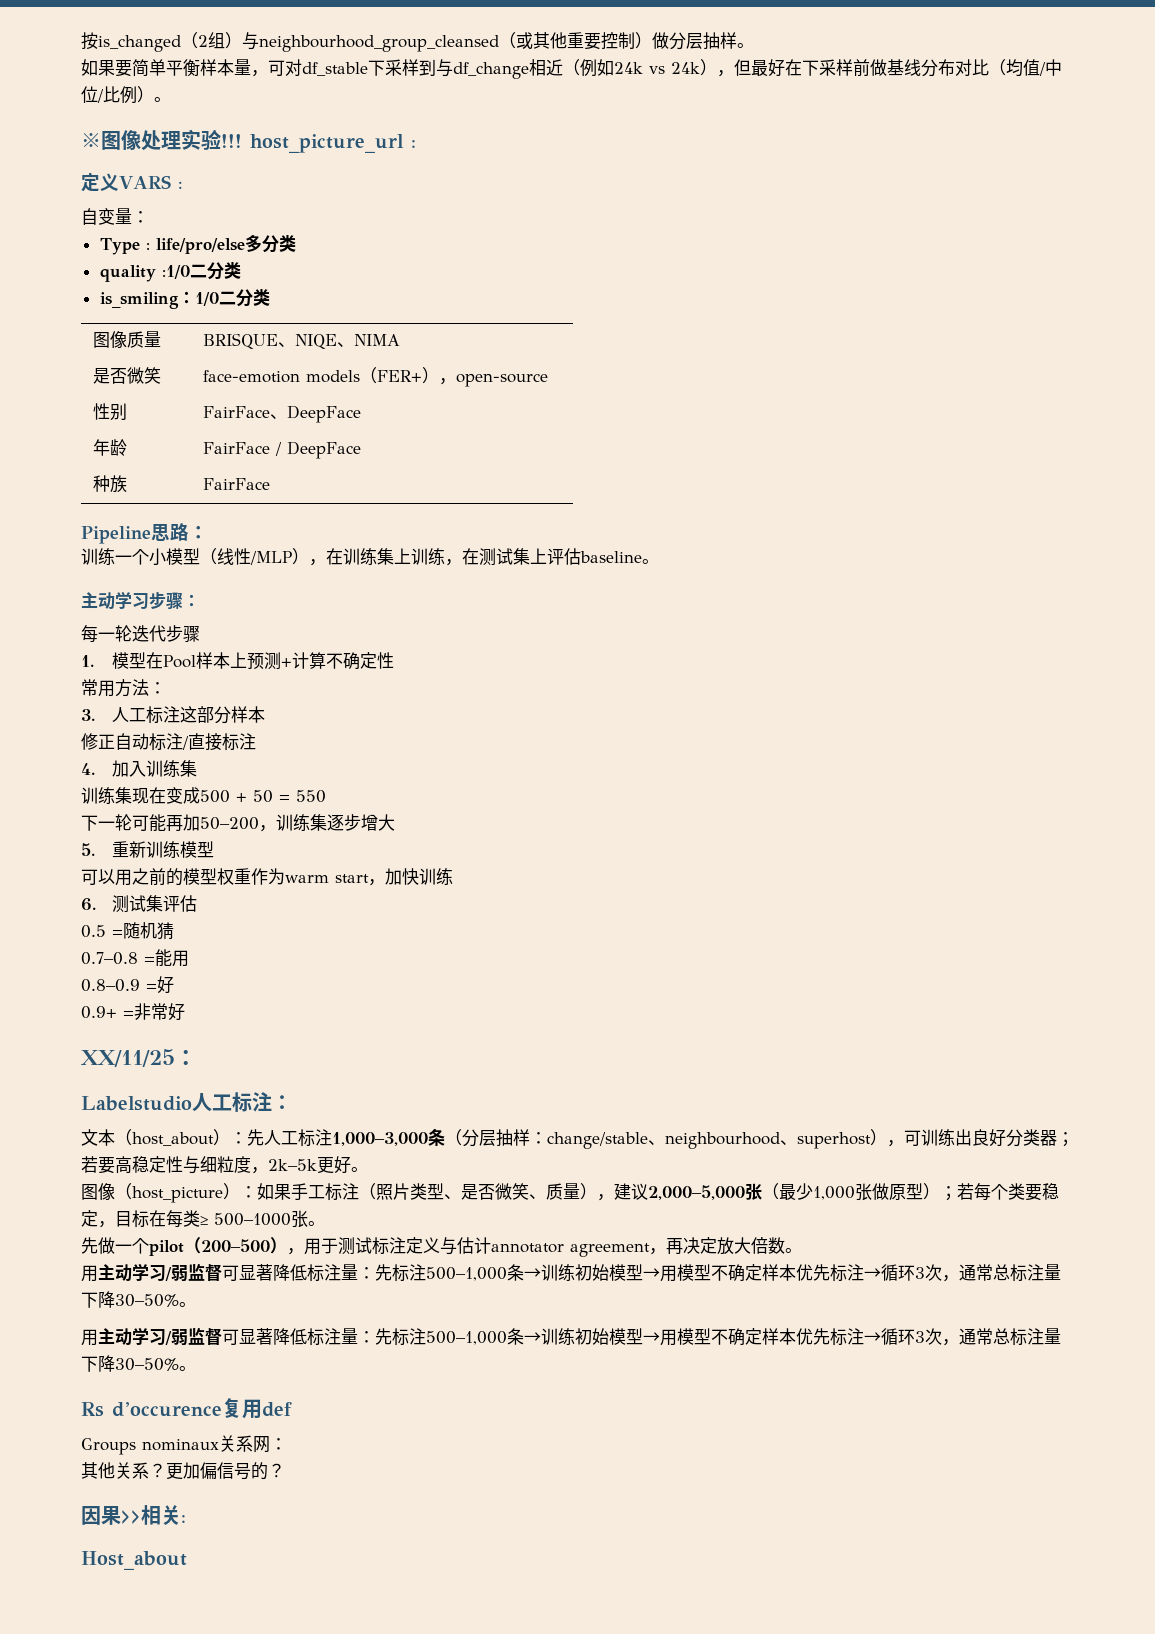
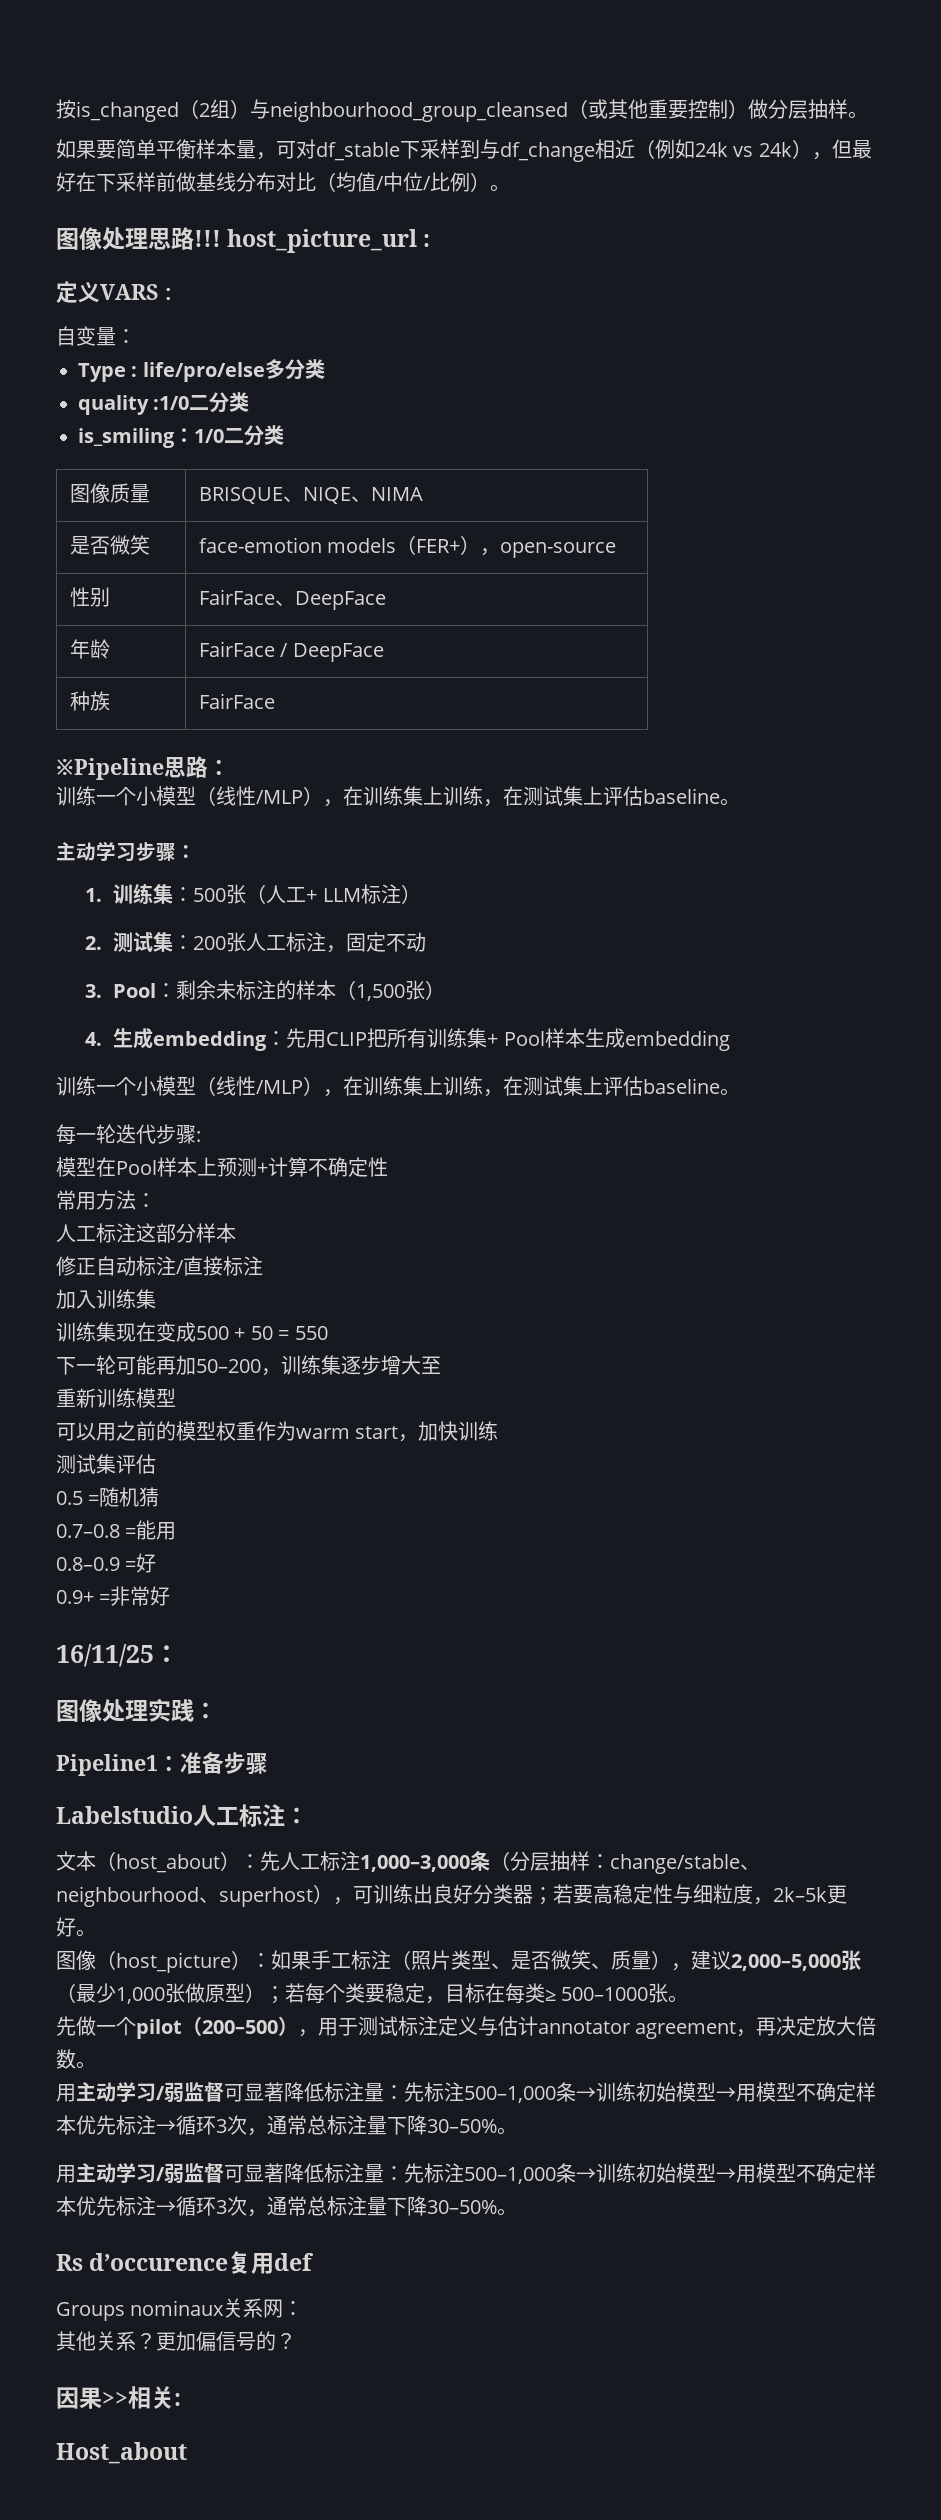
- ※图像处理实验!!! host_picture_url :
+ 图像处理思路!!! host_picture_url :
- Pipeline思路：
+ ※Pipeline思路：
+ 1.训练集：500张（人工+ LLM标注）
+ 2.测试集：200张人工标注，固定不动
+ 3. Pool：剩余未标注的样本（1,500张）
+ 4.生成embedding：先用CLIP把所有训练集+ Pool样本生成embedding
+ 训练一个小模型（线性/MLP），在训练集上训练，在测试集上评估baseline。
- 每一轮迭代步骤
- 1.模型在Pool样本上预测+计算不确定性
+ 每一轮迭代步骤:
+ 模型在Pool样本上预测+计算不确定性
- 3.人工标注这部分样本
+ 人工标注这部分样本
- 4.加入训练集
+ 加入训练集
- 下一轮可能再加50–200，训练集逐步增大
- 5.重新训练模型
+ 下一轮可能再加50–200，训练集逐步增大至
+ 重新训练模型
- 6.测试集评估
+ 测试集评估
- XX/11/25：
+ 16/11/25：
+ 图像处理实践：
+ Pipeline1：准备步骤

